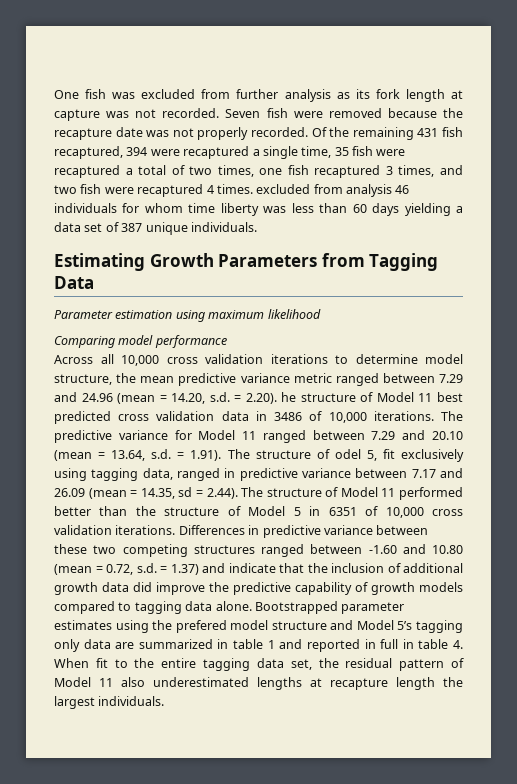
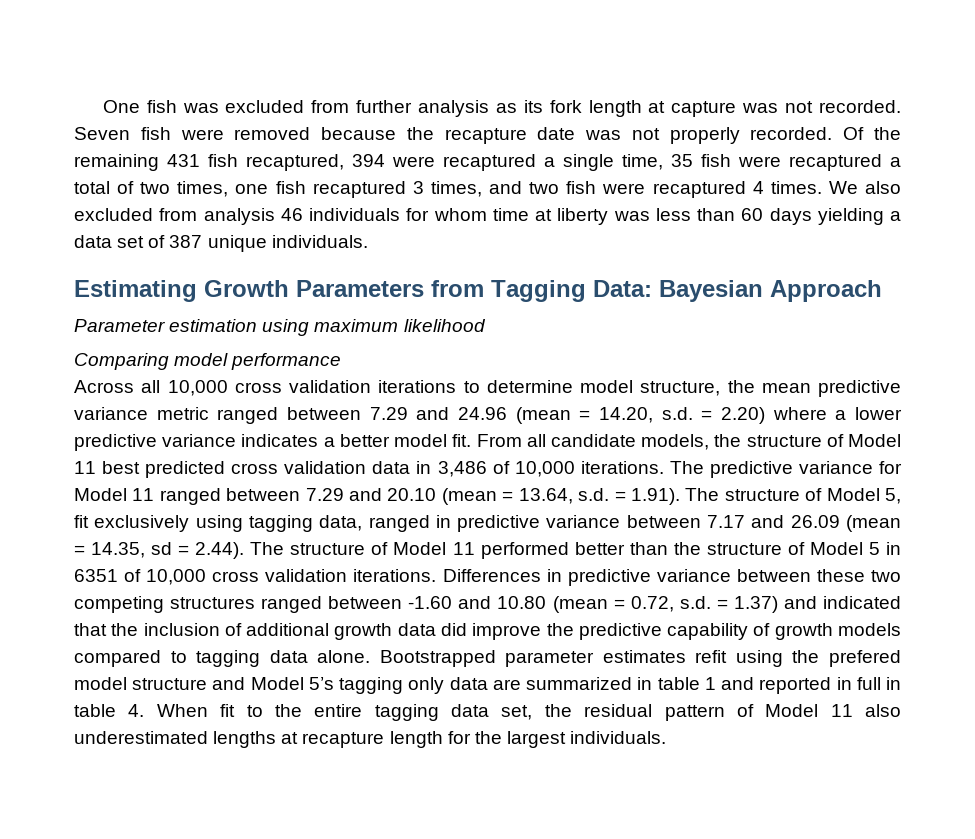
- Of the remaining 431 fish recaptured, 394 were recaptured a single time, 35 fish were recaptured a total of two times, one fish recaptured 3 times, and two fish were recaptured 4 times. excluded from analysis 46 individuals for whom time liberty was less than 60 days yielding a data set of 387 unique individuals.
+ Of the remaining 431 fish recaptured, 394 were recaptured a single time, 35 fish were recaptured a total of two times, one fish recaptured 3 times, and two fish were recaptured 4 times. We also excluded from analysis 46 individuals for whom time at liberty was less than 60 days yielding a data set of 387 unique individuals.
- Estimating Growth Parameters from Tagging Data
+ Estimating Growth Parameters from Tagging Data: Bayesian Approach
- Across all 10,000 cross validation iterations to determine model structure, the mean predictive variance metric ranged between 7.29 and 24.96 (mean = 14.20, s.d. = 2.20). he structure of Model 11 best predicted cross validation data in 3486 of 10,000 iterations.
+ Across all 10,000 cross validation iterations to determine model structure, the mean predictive variance metric ranged between 7.29 and 24.96 (mean = 14.20, s.d. = 2.20) where a lower predictive variance indicates a better model fit. From all candidate models, the structure of Model 11 best predicted cross validation data in 3,486 of 10,000 iterations.
- The predictive variance for Model 11 ranged between 7.29 and 20.10 (mean = 13.64, s.d. = 1.91). The structure of odel 5, fit exclusively using tagging data, ranged in predictive variance between 7.17 and 26.09 (mean = 14.35, sd = 2.44). The structure of Model 11 performed better than the structure of Model 5 in 6351 of 10,000 cross validation iterations.
+ The predictive variance for Model 11 ranged between 7.29 and 20.10 (mean = 13.64, s.d. = 1.91). The structure of Model 5, fit exclusively using tagging data, ranged in predictive variance between 7.17 and 26.09 (mean = 14.35, sd = 2.44). The structure of Model 11 performed better than the structure of Model 5 in 6351 of 10,000 cross validation iterations.
- Differences in predictive variance between these two competing structures ranged between -1.60 and 10.80 (mean = 0.72, s.d. = 1.37) and indicate that the inclusion of additional growth data did improve the predictive capability of growth models compared to tagging data alone.
+ Differences in predictive variance between these two competing structures ranged between -1.60 and 10.80 (mean = 0.72, s.d. = 1.37) and indicated that the inclusion of additional growth data did improve the predictive capability of growth models compared to tagging data alone.
- Bootstrapped parameter estimates using the prefered model structure and Model 5’s tagging only data are summarized in table 1 and reported in full in table 4. When fit to the entire tagging data set, the residual pattern of Model 11 also underestimated lengths at recapture length the largest individuals.
+ Bootstrapped parameter estimates refit using the prefered model structure and Model 5’s tagging only data are summarized in table 1 and reported in full in table 4. When fit to the entire tagging data set, the residual pattern of Model 11 also underestimated lengths at recapture length for the largest individuals.

